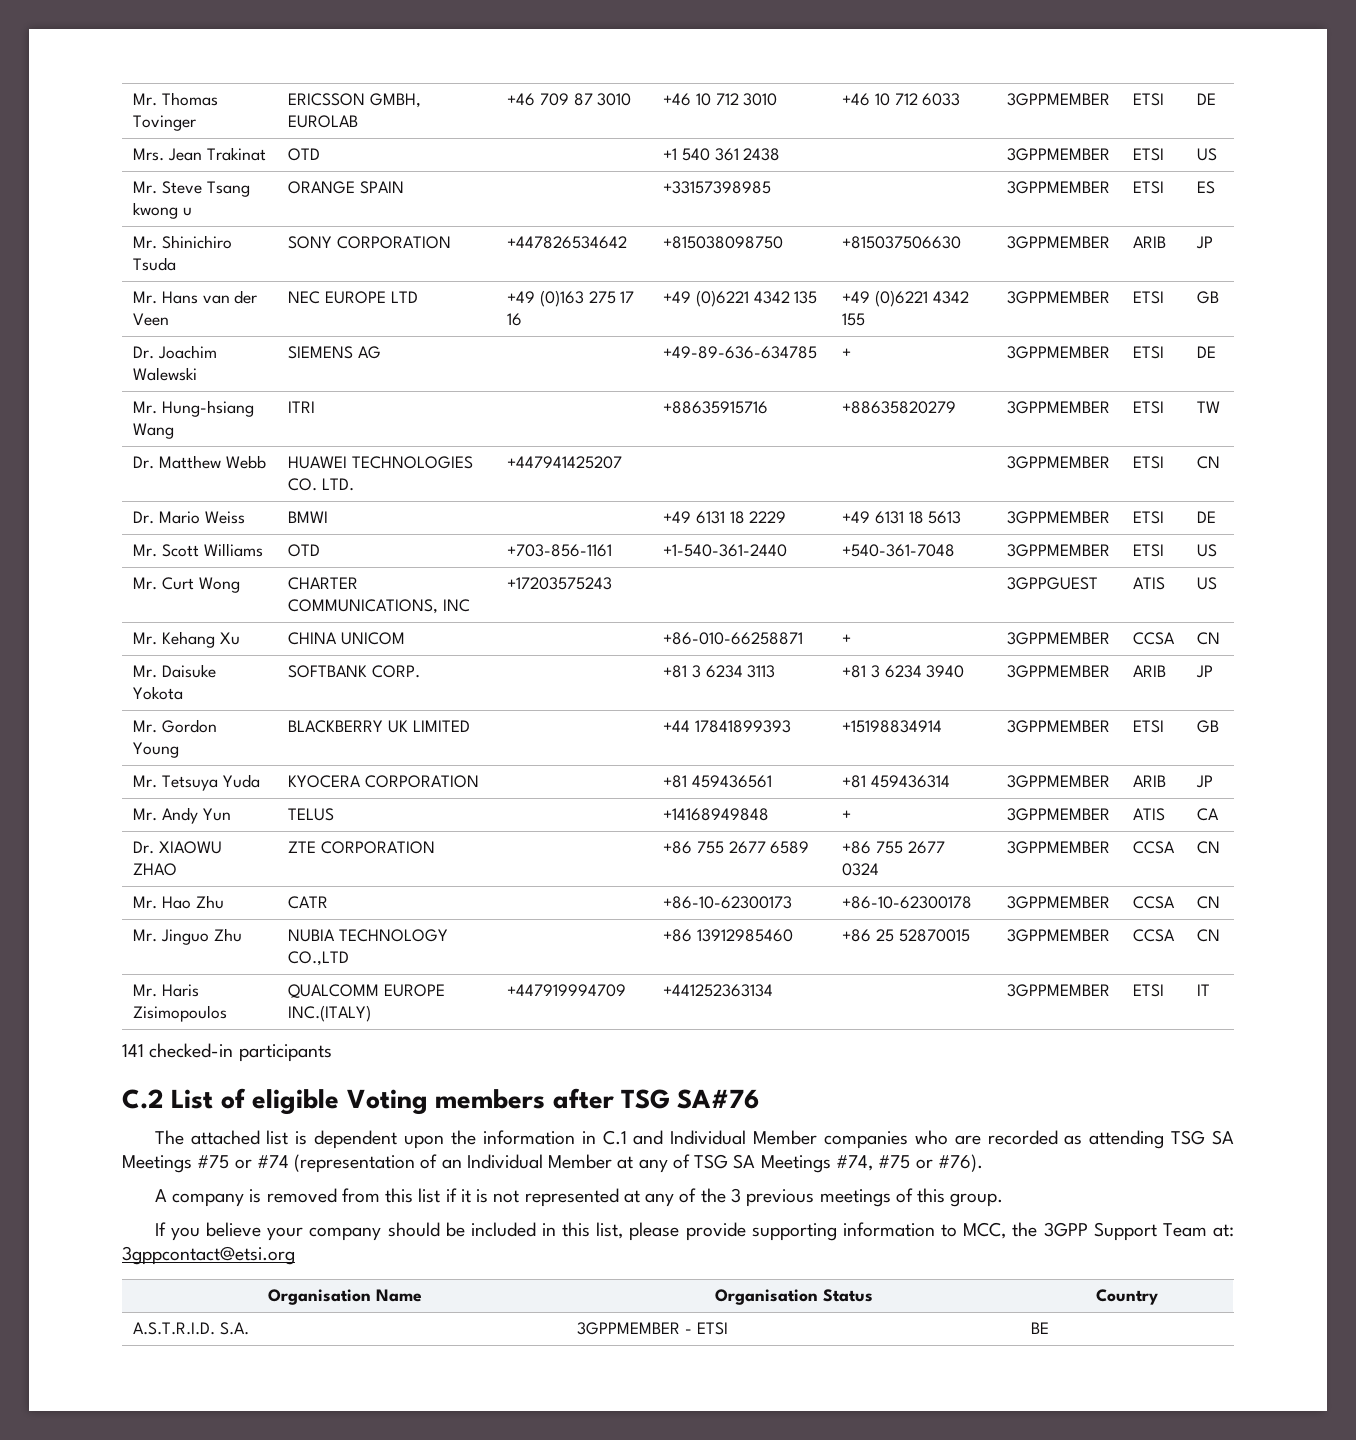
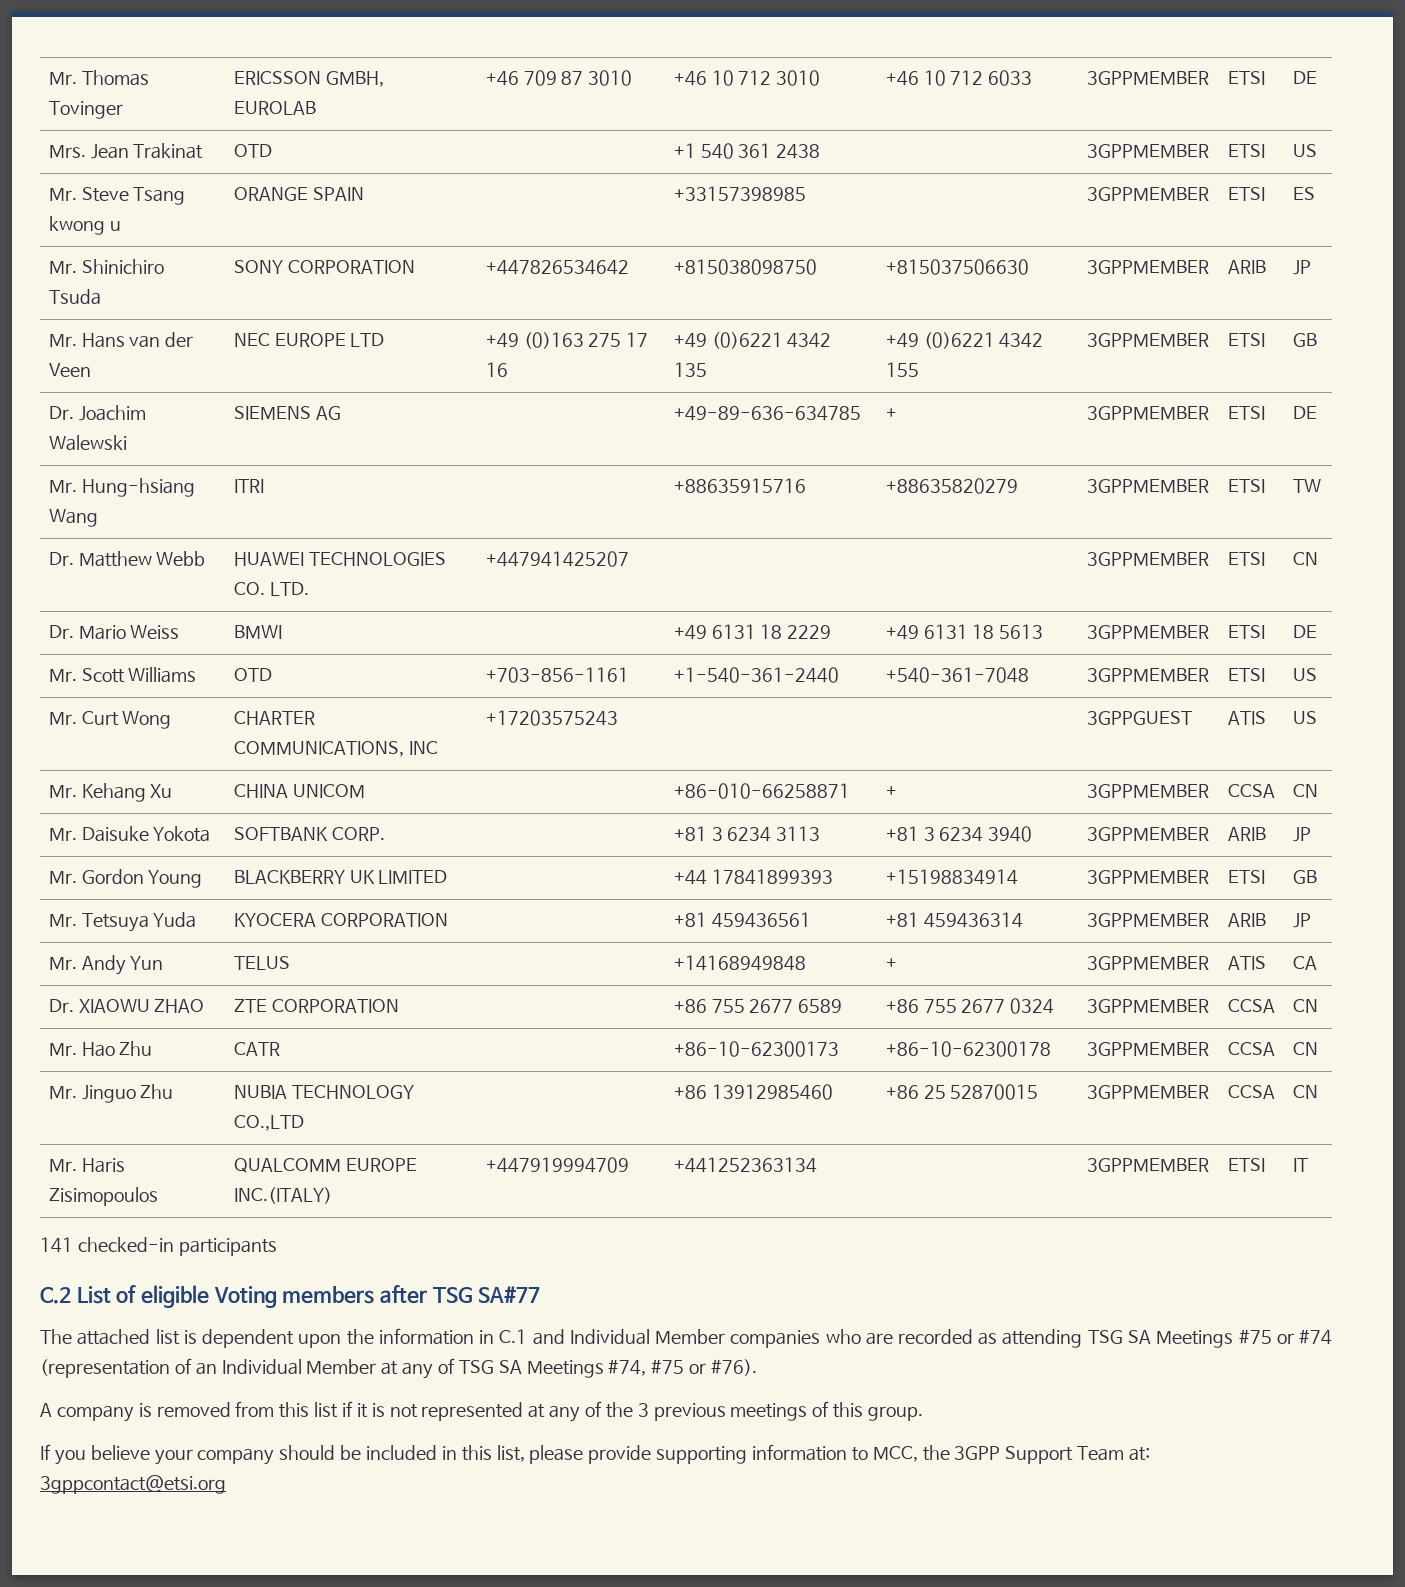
- C.2 List of eligible Voting members after TSG SA#76
+ C.2 List of eligible Voting members after TSG SA#77
- Organisation Name | Organisation Status | Country
- A.S.T.R.I.D. S.A. | 3GPPMEMBER - ETSI | BE

